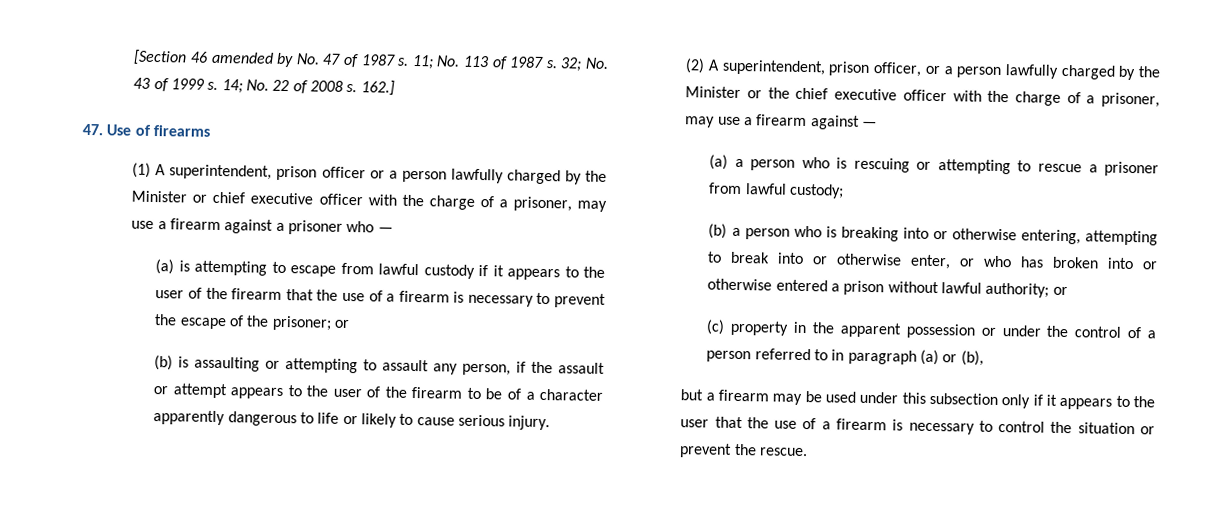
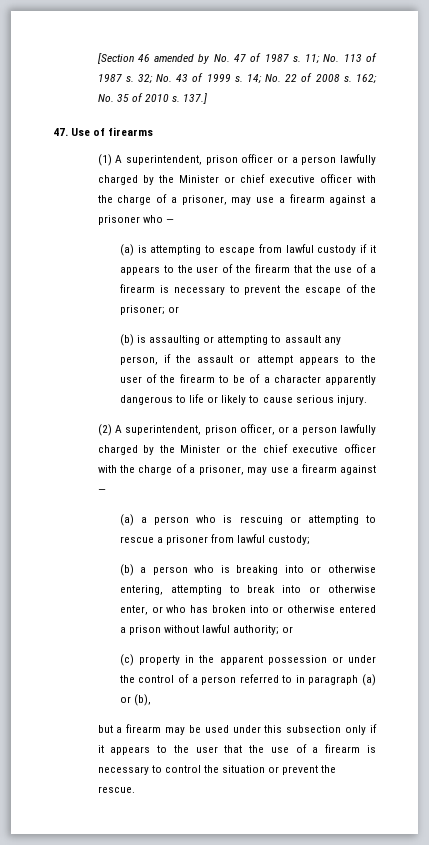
- 162.]
+ 162; No. 35 of 2010 s. 137.]

